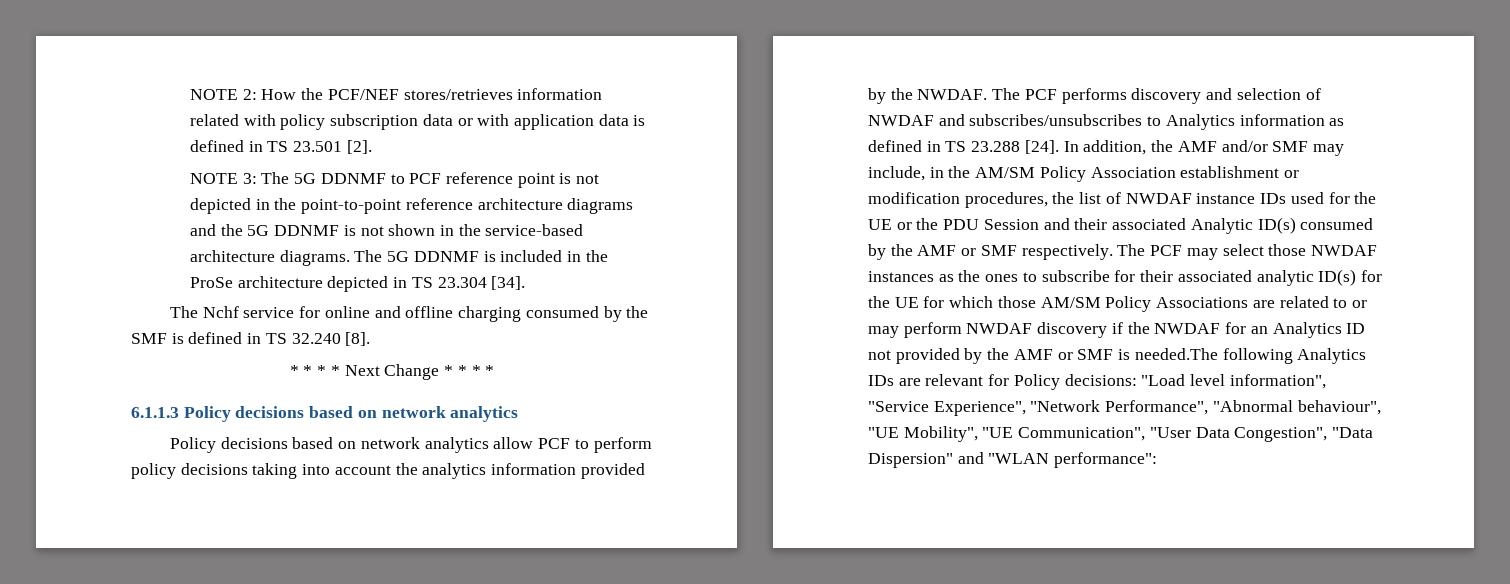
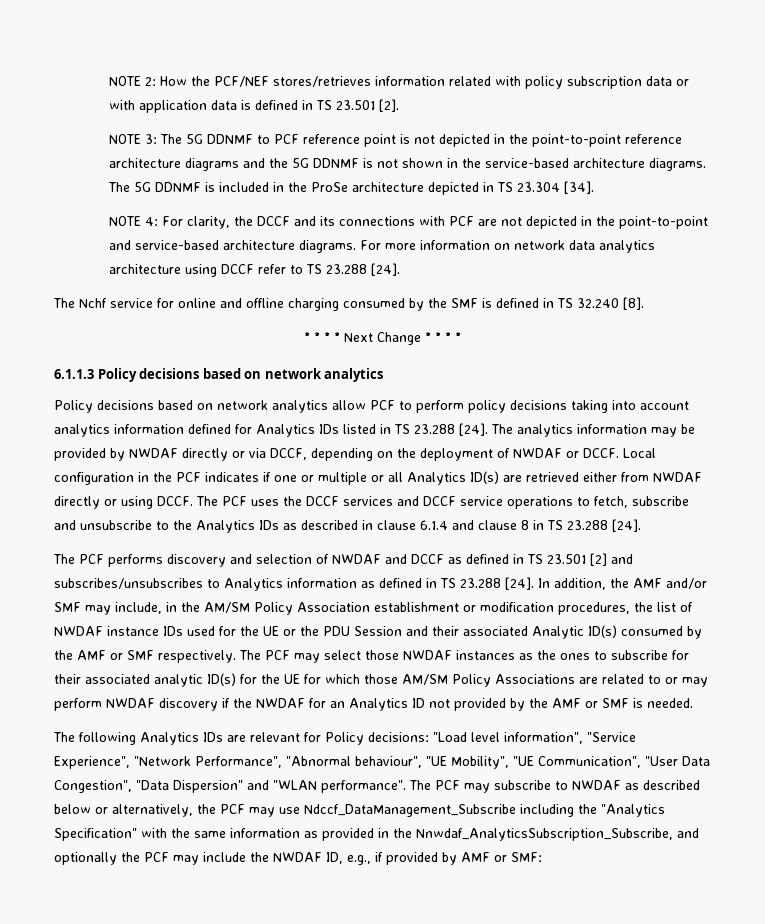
+ NOTE 4: For clarity, the DCCF and its connections with PCF are not depicted in the point-to-point and service-based architecture diagrams. For more information on network data analytics architecture using DCCF refer to TS 23.288 [24].
- Policy decisions based on network analytics allow PCF to perform policy decisions taking into account the analytics information provided by the NWDAF. The PCF performs discovery and selection of NWDAF and subscribes/unsubscribes to Analytics information as defined in TS 23.288 [24].
+ Policy decisions based on network analytics allow PCF to perform policy decisions taking into account analytics information defined for Analytics IDs listed in TS 23.288 [24]. The analytics information may be provided by NWDAF directly or via DCCF, depending on the deployment of NWDAF or DCCF. Local configuration in the PCF indicates if one or multiple or all Analytics ID(s) are retrieved either from NWDAF directly or using DCCF. The PCF uses the DCCF services and DCCF service operations to fetch, subscribe and unsubscribe to the Analytics IDs as described in clause 6.1.4 and clause 8 in TS 23.288 [24].
+ The PCF performs discovery and selection of NWDAF and DCCF as defined in TS 23.501 [2] and subscribes/unsubscribes to Analytics information as defined in TS 23.288 [24].
- The PCF may select those NWDAF instances as the ones to subscribe for their associated analytic ID(s) for the UE for which those AM/SM Policy Associations are related to or may perform NWDAF discovery if the NWDAF for an Analytics ID not provided by the AMF or SMF is needed.The following Analytics IDs are relevant for Policy decisions:
+ The PCF may select those NWDAF instances as the ones to subscribe for their associated analytic ID(s) for the UE for which those AM/SM Policy Associations are related to or may perform NWDAF discovery if the NWDAF for an Analytics ID not provided by the AMF or SMF is needed.
+ The following Analytics IDs are relevant for Policy decisions:
- "Load level information", "Service Experience", "Network Performance", "Abnormal behaviour", "UE Mobility", "UE Communication", "User Data Congestion", "Data Dispersion" and "WLAN performance":
+ "Load level information", "Service Experience", "Network Performance", "Abnormal behaviour", "UE Mobility", "UE Communication", "User Data Congestion", "Data Dispersion" and "WLAN performance". The PCF may subscribe to NWDAF as described below or alternatively, the PCF may use Ndccf_DataManagement_Subscribe including the "Analytics Specification" with the same information as provided in the Nnwdaf_AnalyticsSubscription_Subscribe, and optionally the PCF may include the NWDAF ID, e.g., if provided by AMF or SMF:

